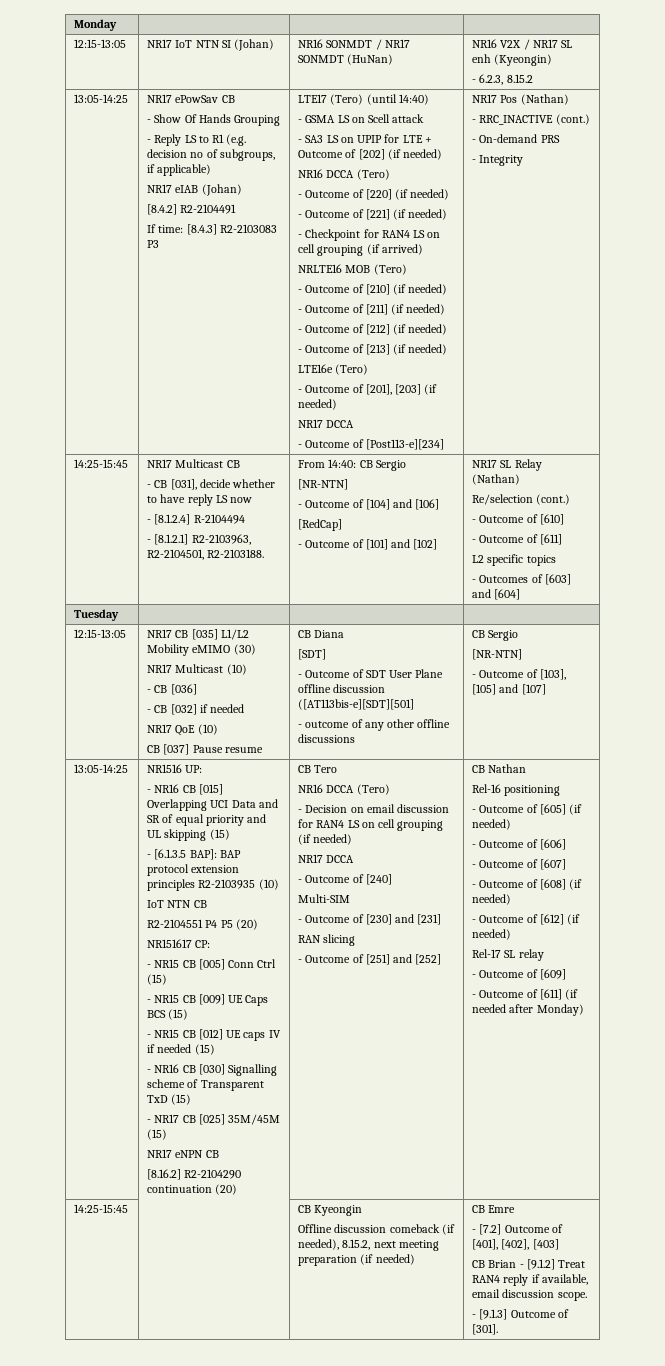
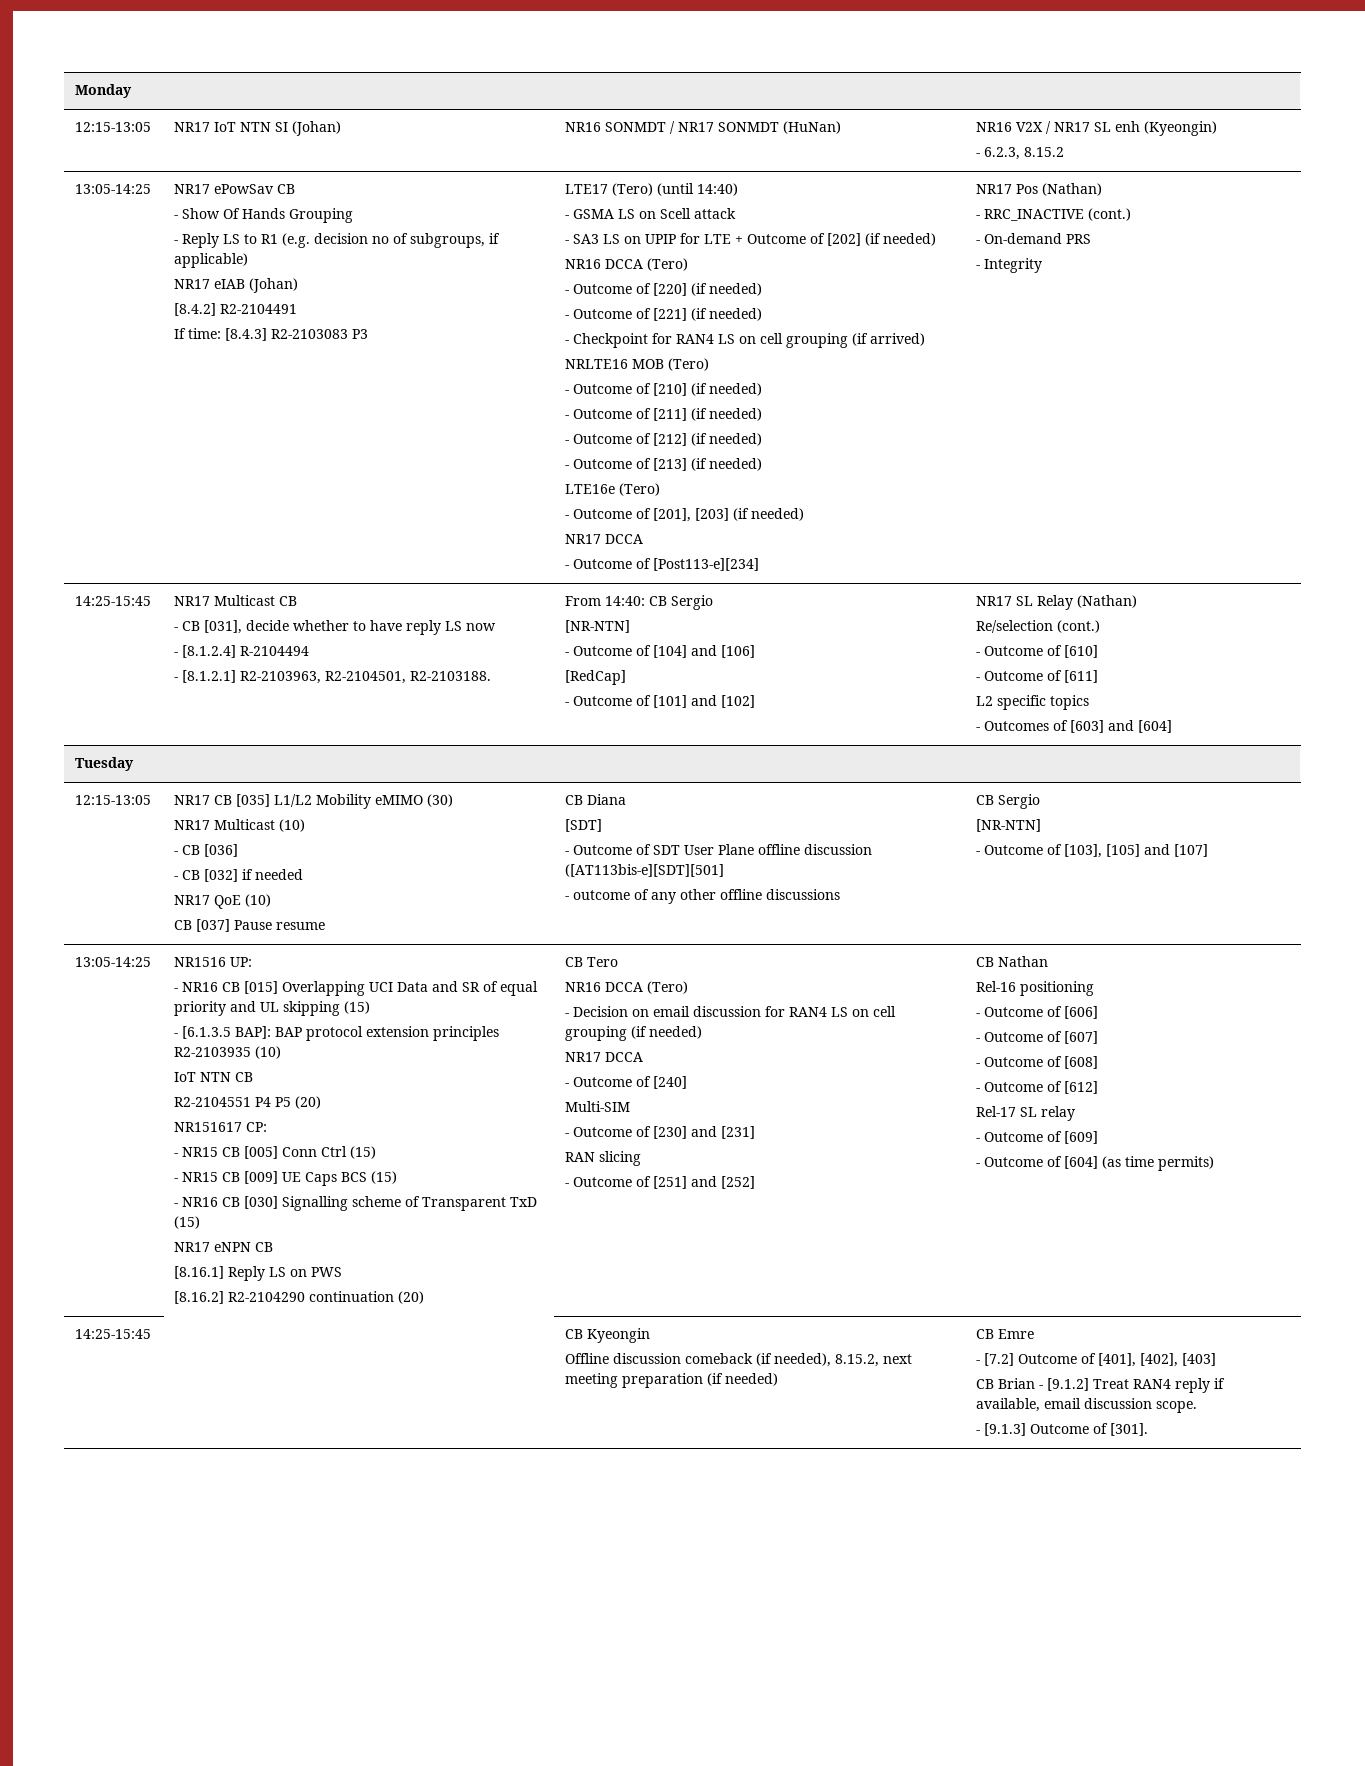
- - NR15 CB [012] UE caps IV if needed (15)
- - NR17 CB [025] 35M/45M (15)
  NR17 eNPN CB
+ [8.16.1] Reply LS on PWS
- - Outcome of [605] (if needed)
- - Outcome of [608] (if needed)
+ - Outcome of [608]
- - Outcome of [612] (if needed)
+ - Outcome of [612]
- - Outcome of [611] (if needed after Monday)
+ - Outcome of [604] (as time permits)

